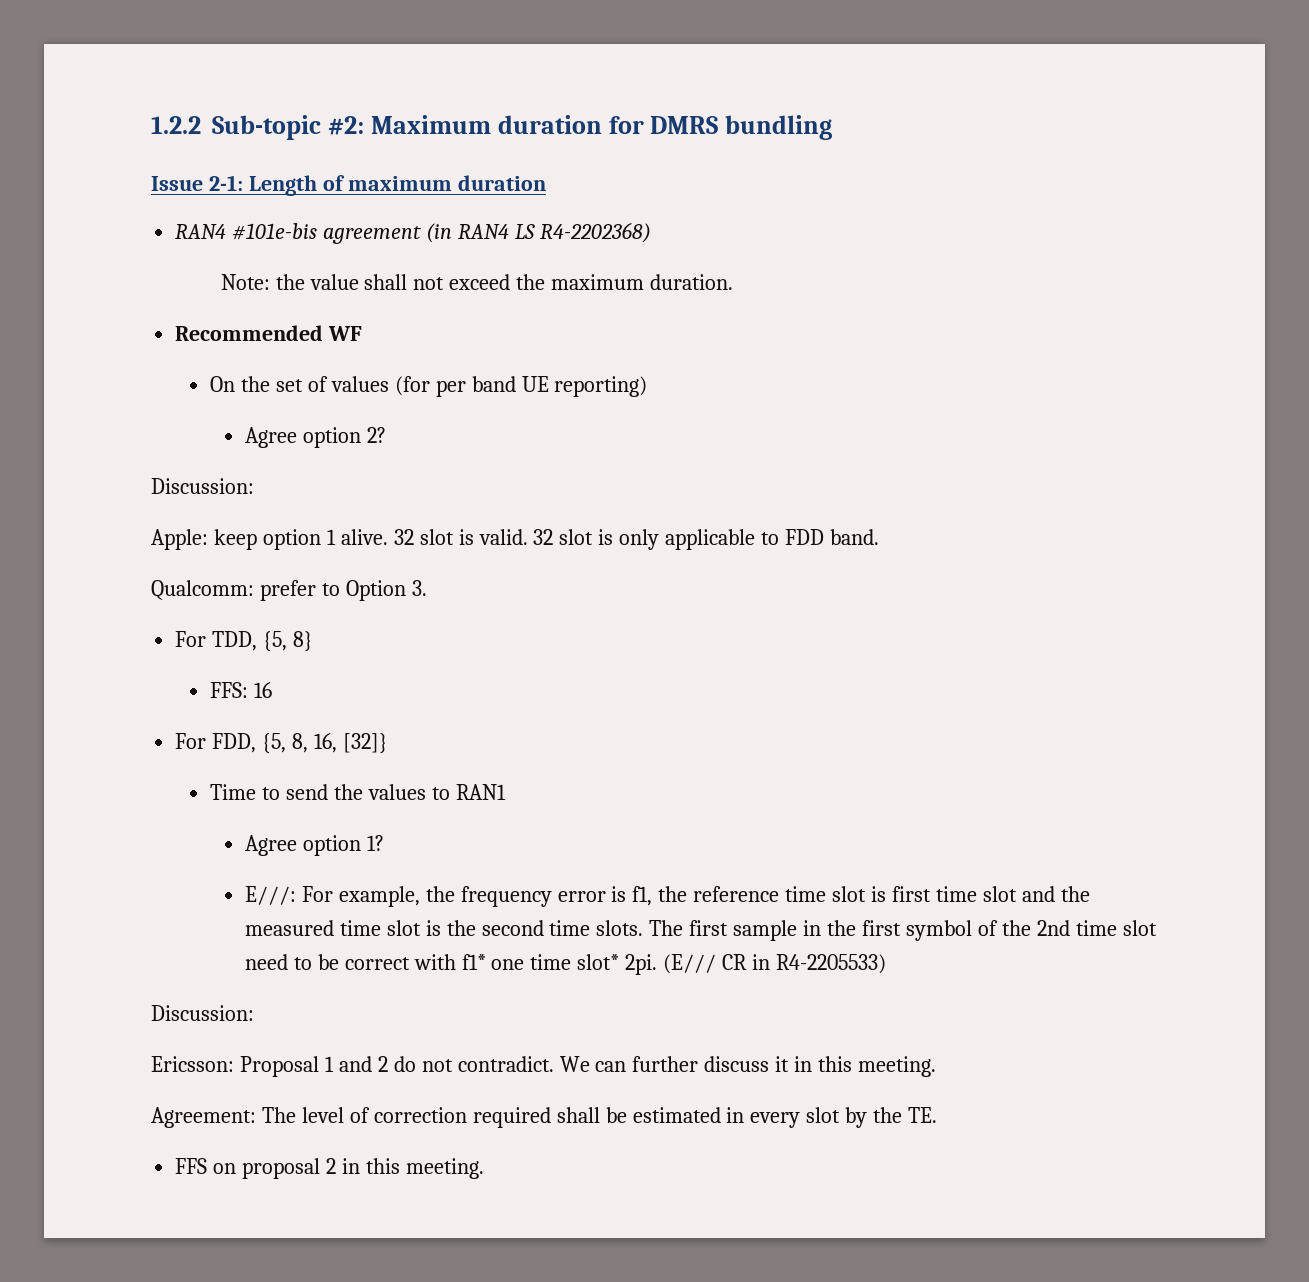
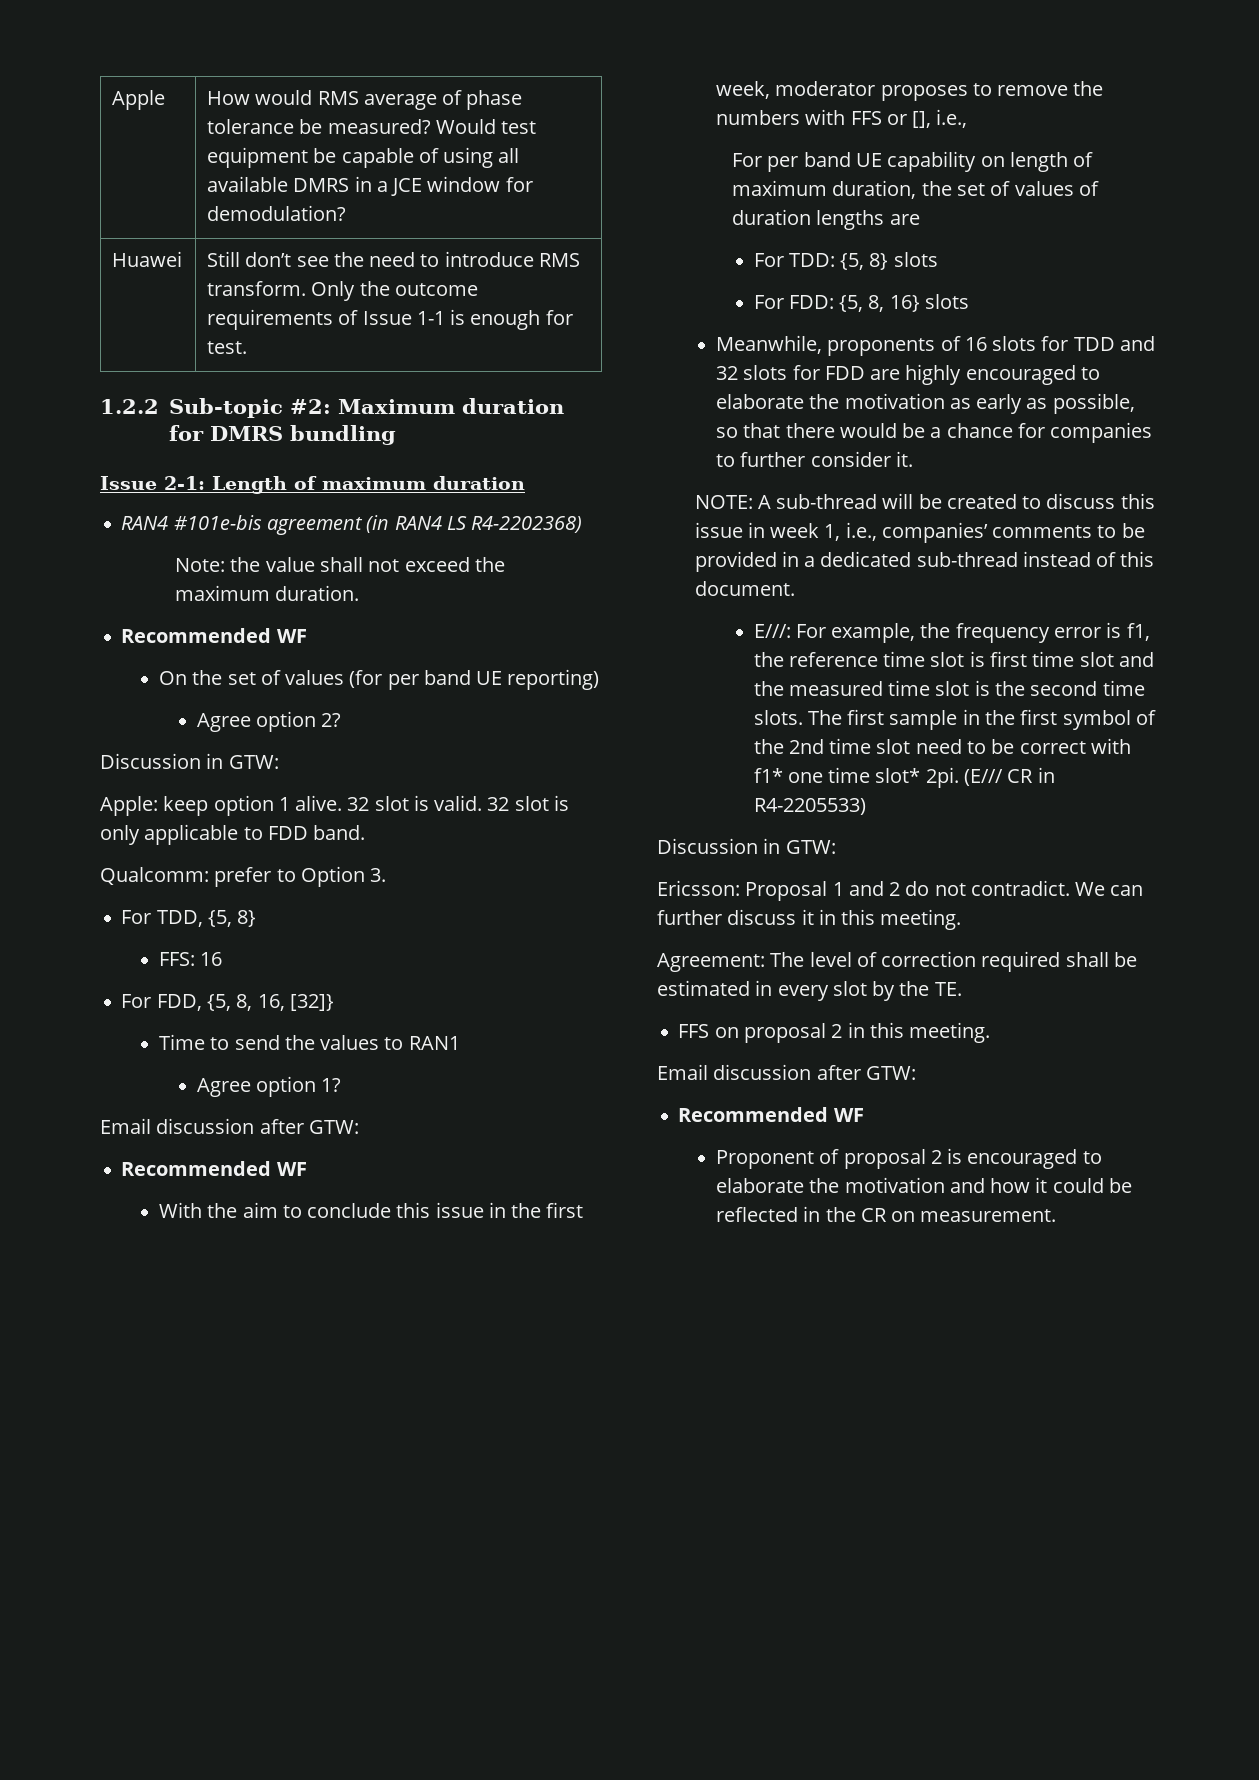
+ Apple | How would RMS average of phase tolerance be measured? Would test equipment be capable of using all available DMRS in a JCE window for demodulation?
+ Huawei | Still don’t see the need to introduce RMS transform. Only the outcome requirements of Issue 1-1 is enough for test.
  Agree option 2?
- Discussion:
+ Discussion in GTW:
  Agree option 1?
+ Email discussion after GTW:
+ Recommended WF
+ With the aim to conclude this issue in the first week, moderator proposes to remove the numbers with FFS or [], i.e.,
+ For per band UE capability on length of maximum duration, the set of values of duration lengths are
+ For TDD: {5, 8} slots
+ For FDD: {5, 8, 16} slots
+ Meanwhile, proponents of 16 slots for TDD and 32 slots for FDD are highly encouraged to elaborate the motivation as early as possible, so that there would be a chance for companies to further consider it.
+ NOTE: A sub-thread will be created to discuss this issue in week 1, i.e., companies’ comments to be provided in a dedicated sub-thread instead of this document.
  (E/// CR in R4-2205533)
- Discussion:
+ Discussion in GTW:
  FFS on proposal 2 in this meeting.
+ Email discussion after GTW:
+ Recommended WF
+ Proponent of proposal 2 is encouraged to elaborate the motivation and how it could be reflected in the CR on measurement.

